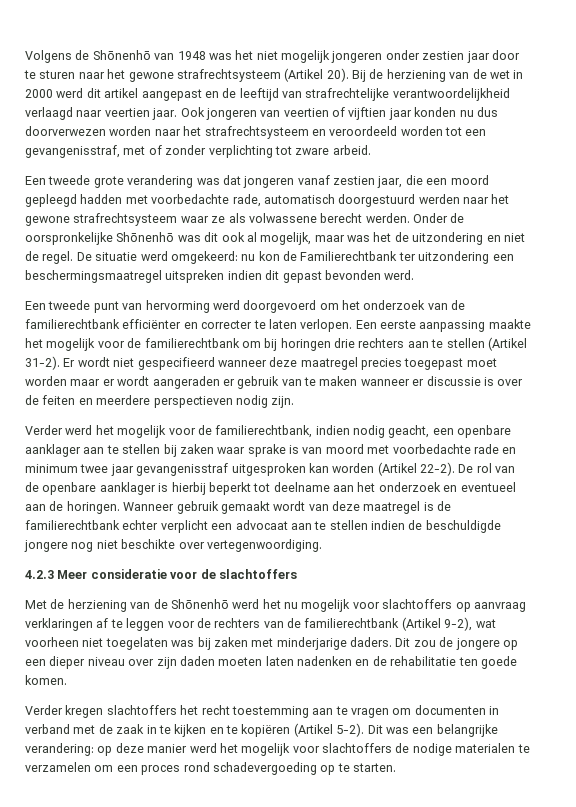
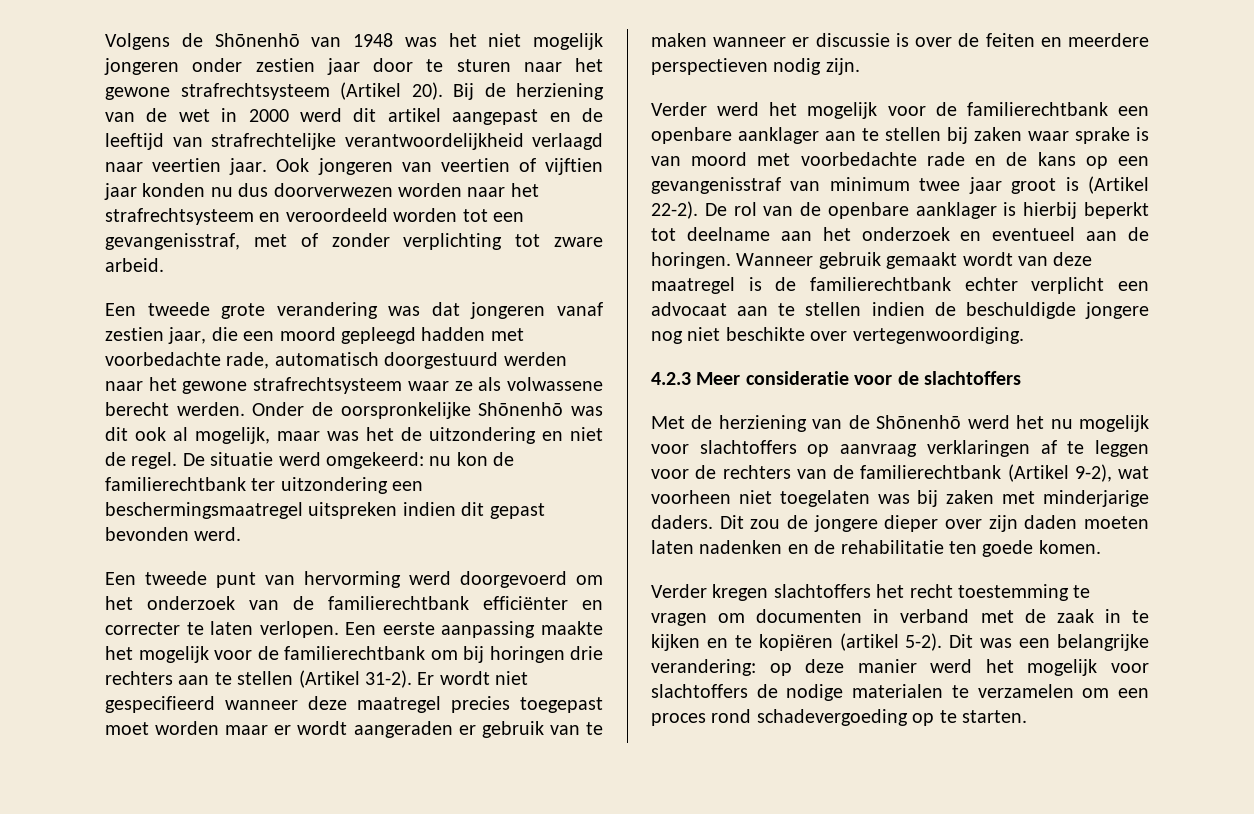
- De situatie werd omgekeerd: nu kon de Familierechtbank ter uitzondering een beschermingsmaatregel uitspreken indien dit gepast bevonden werd.
+ De situatie werd omgekeerd: nu kon de familierechtbank ter uitzondering een beschermingsmaatregel uitspreken indien dit gepast bevonden werd.
- Verder werd het mogelijk voor de familierechtbank, indien nodig geacht, een openbare aanklager aan te stellen bij zaken waar sprake is van moord met voorbedachte rade en minimum twee jaar gevangenisstraf uitgesproken kan worden (Artikel 22-2).
+ Verder werd het mogelijk voor de familierechtbank een openbare aanklager aan te stellen bij zaken waar sprake is van moord met voorbedachte rade en de kans op een gevangenisstraf van minimum twee jaar groot is (Artikel 22-2).
- Dit zou de jongere op een dieper niveau over zijn daden moeten laten nadenken en de rehabilitatie ten goede komen.
+ Dit zou de jongere dieper over zijn daden moeten laten nadenken en de rehabilitatie ten goede komen.
- Verder kregen slachtoffers het recht toestemming aan te vragen om documenten in verband met de zaak in te kijken en te kopiëren (Artikel 5-2).
+ Verder kregen slachtoffers het recht toestemming te vragen om documenten in verband met de zaak in te kijken en te kopiëren (artikel 5-2).

